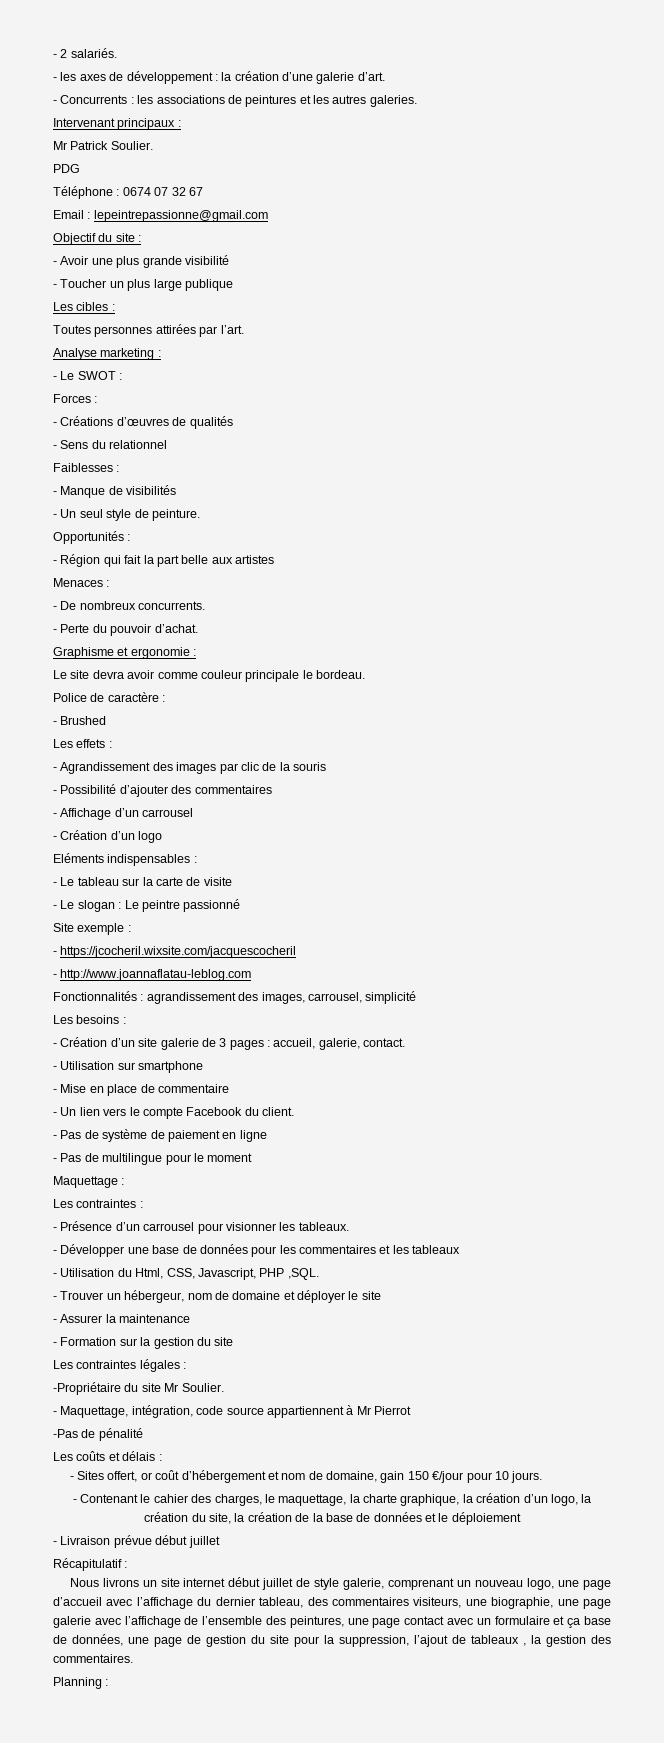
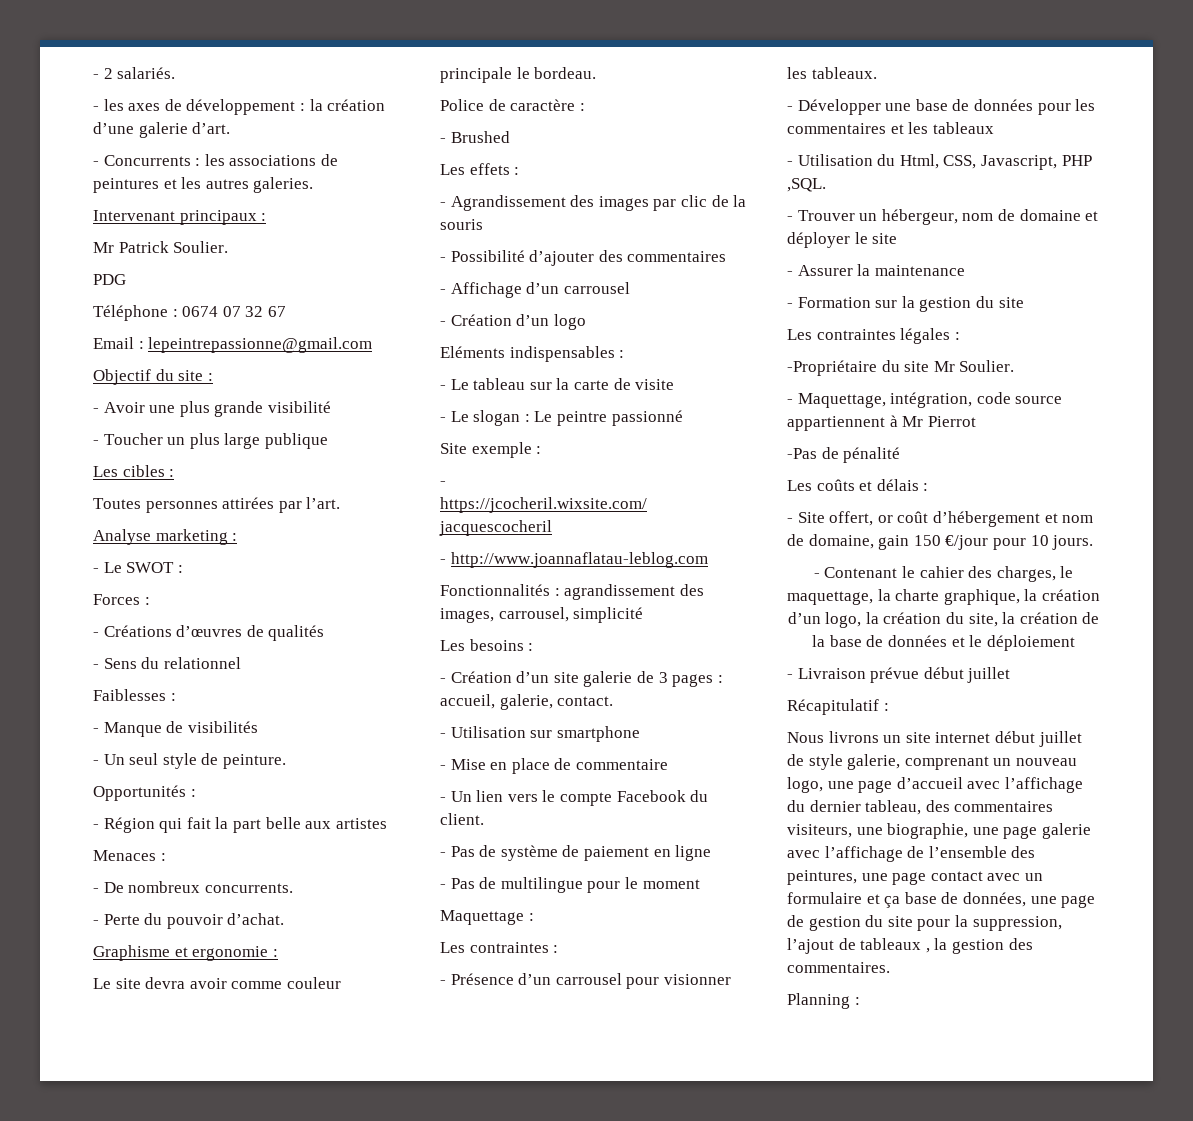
- - Sites offert, or coût d’hébergement et nom de domaine, gain 150 €/jour pour 10 jours.
+ - Site offert, or coût d’hébergement et nom de domaine, gain 150 €/jour pour 10 jours.

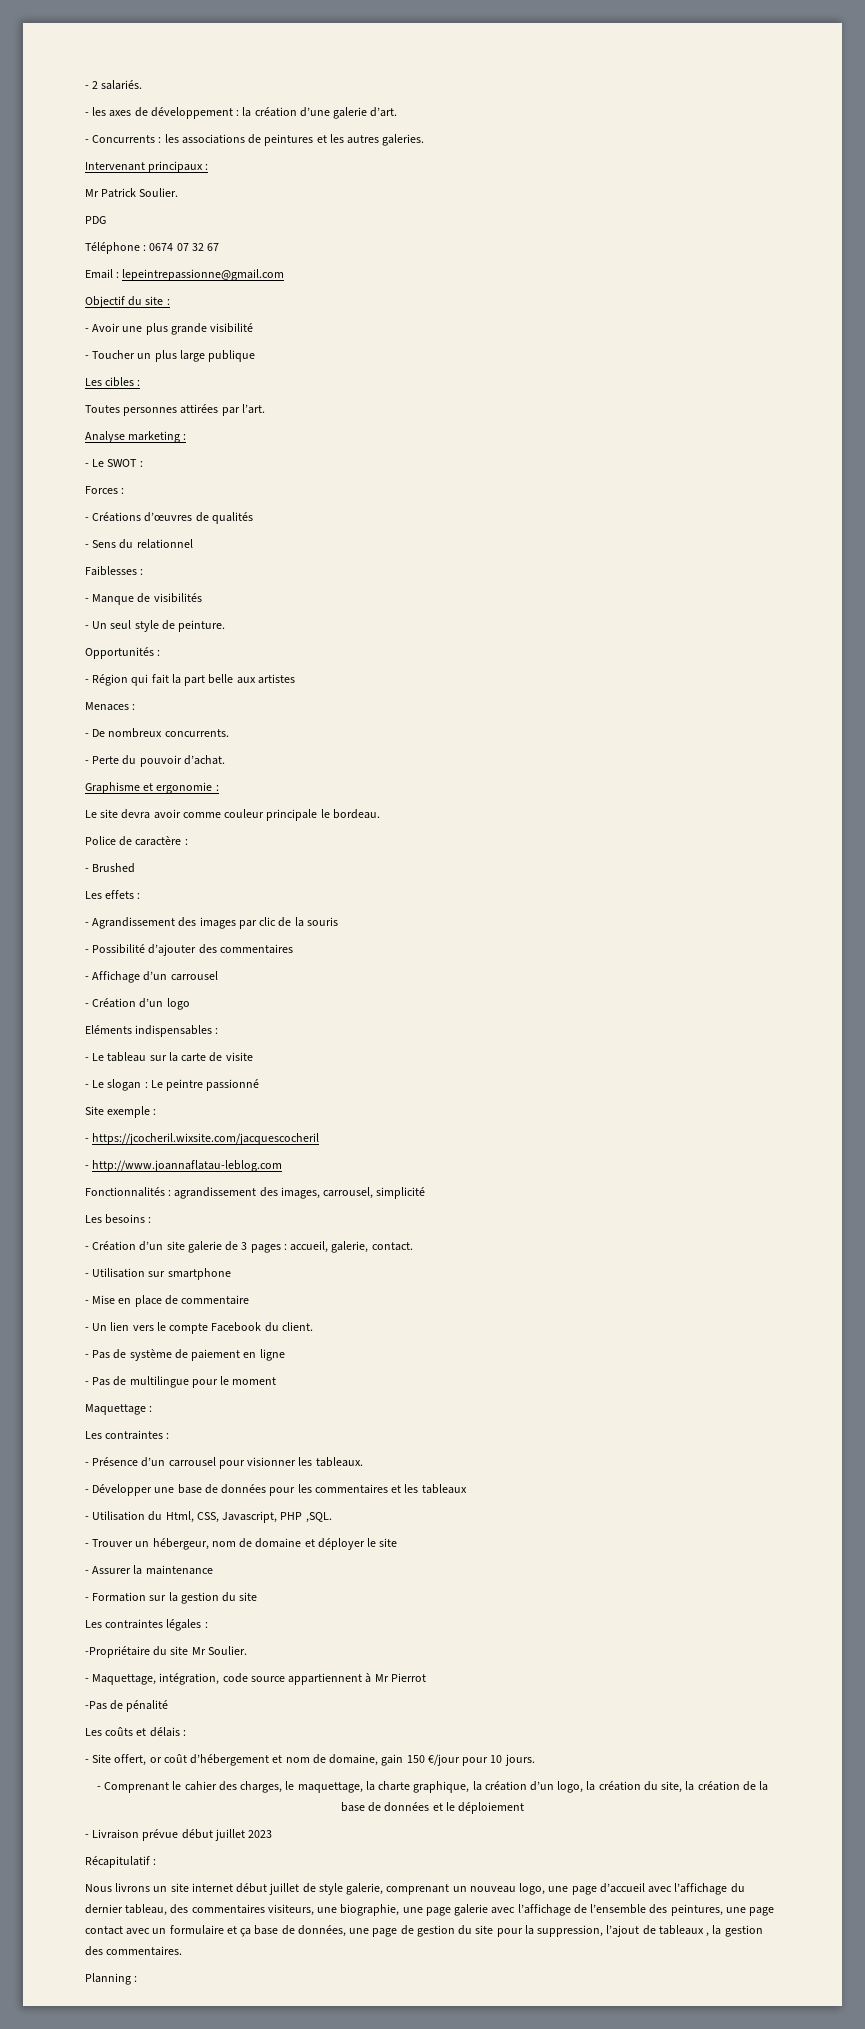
- - Contenant le cahier des charges, le maquettage, la charte graphique, la création d’un logo, la création du site, la création de la base de données et le déploiement
+ - Comprenant le cahier des charges, le maquettage, la charte graphique, la création d’un logo, la création du site, la création de la base de données et le déploiement
- - Livraison prévue début juillet
+ - Livraison prévue début juillet 2023

